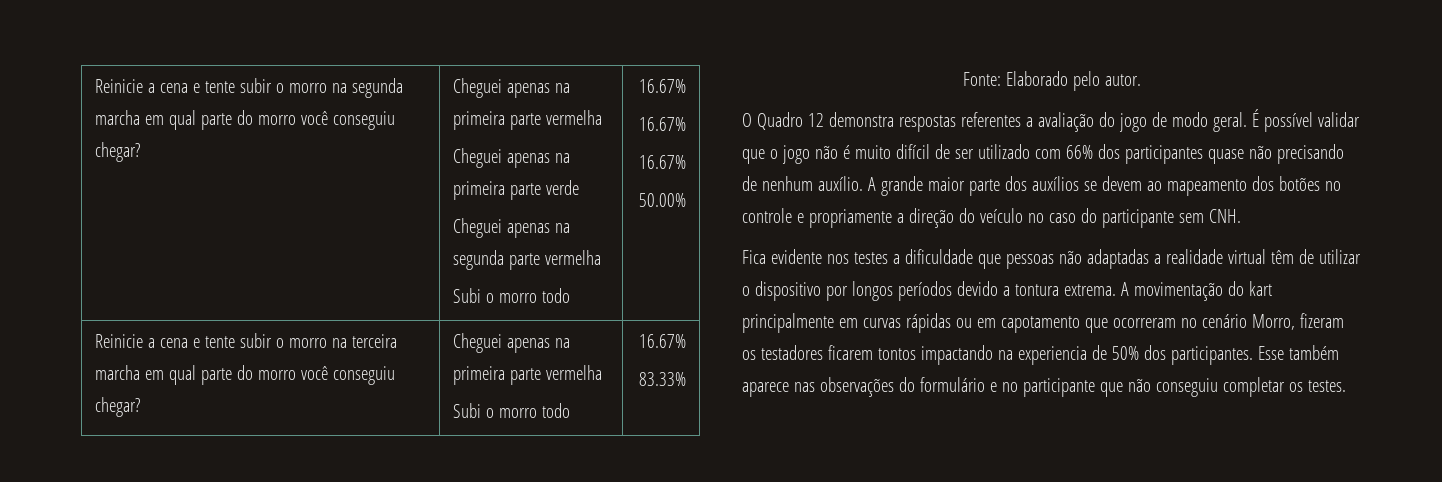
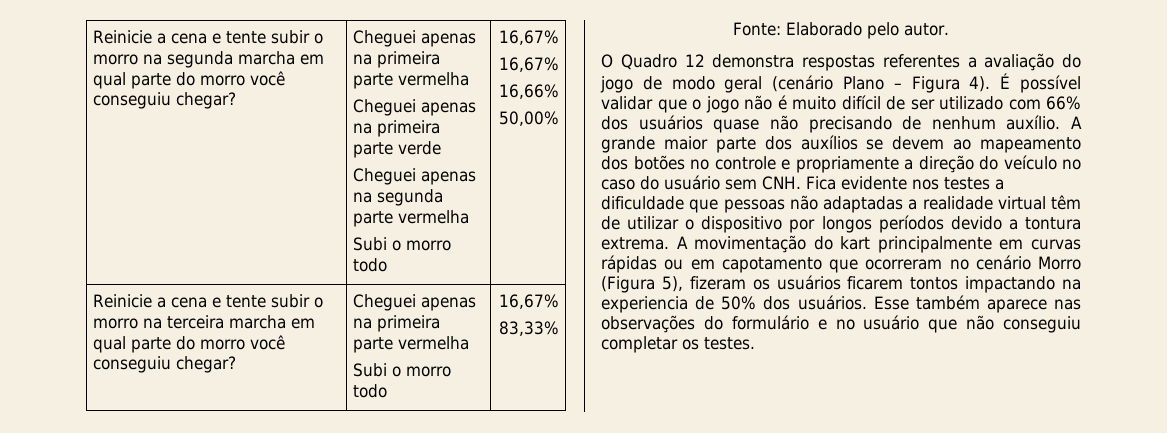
  Cheguei apenas na segunda parte vermelha
- Subi o morro todo | 16.67%
- 16.67%
- 16.67%
- 50.00%
+ Subi o morro todo | 16,67%
+ 16,67%
+ 16,66%
+ 50,00%
  Reinicie a cena e tente subir o morro na terceira marcha em qual parte do morro você conseguiu chegar? | Cheguei apenas na primeira parte vermelha
- Subi o morro todo | 16.67%
- 83.33%
+ Subi o morro todo | 16,67%
+ 83,33%
- O Quadro 12 demonstra respostas referentes a avaliação do jogo de modo geral.
+ O Quadro 12 demonstra respostas referentes a avaliação do jogo de modo geral (cenário Plano – Figura 4).
- É possível validar que o jogo não é muito difícil de ser utilizado com 66% dos participantes quase não precisando de nenhum auxílio.
+ É possível validar que o jogo não é muito difícil de ser utilizado com 66% dos usuários quase não precisando de nenhum auxílio.
- A grande maior parte dos auxílios se devem ao mapeamento dos botões no controle e propriamente a direção do veículo no caso do participante sem CNH.
- Fica evidente nos testes a dificuldade que pessoas não adaptadas a realidade virtual têm de utilizar o dispositivo por longos períodos devido a tontura extrema.
+ A grande maior parte dos auxílios se devem ao mapeamento dos botões no controle e propriamente a direção do veículo no caso do usuário sem CNH. Fica evidente nos testes a dificuldade que pessoas não adaptadas a realidade virtual têm de utilizar o dispositivo por longos períodos devido a tontura extrema.
- A movimentação do kart principalmente em curvas rápidas ou em capotamento que ocorreram no cenário Morro, fizeram os testadores ficarem tontos impactando na experiencia de 50% dos participantes.
+ A movimentação do kart principalmente em curvas rápidas ou em capotamento que ocorreram no cenário Morro (Figura 5), fizeram os usuários ficarem tontos impactando na experiencia de 50% dos usuários.
- Esse também aparece nas observações do formulário e no participante que não conseguiu completar os testes.
+ Esse também aparece nas observações do formulário e no usuário que não conseguiu completar os testes.

